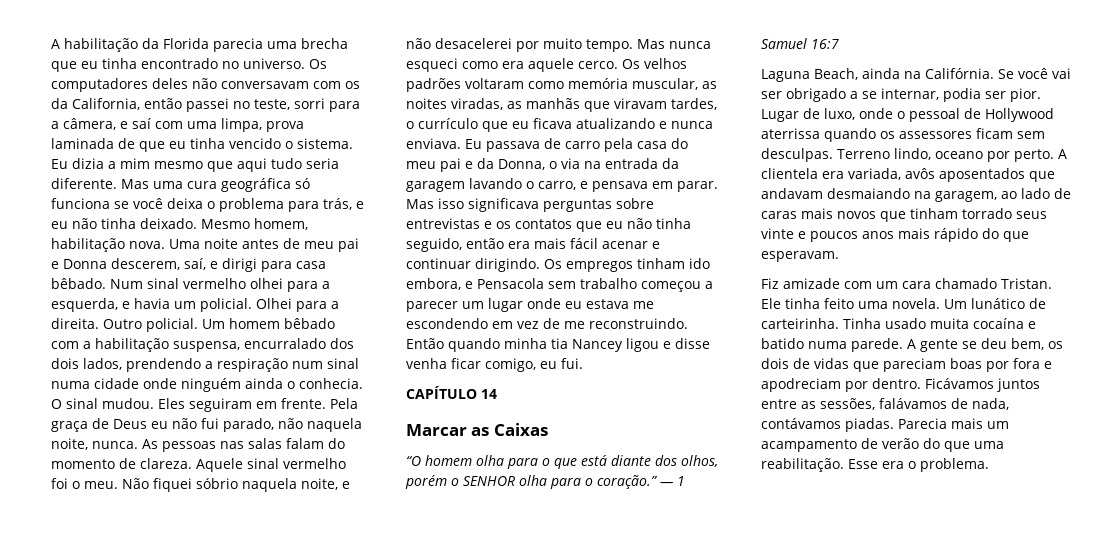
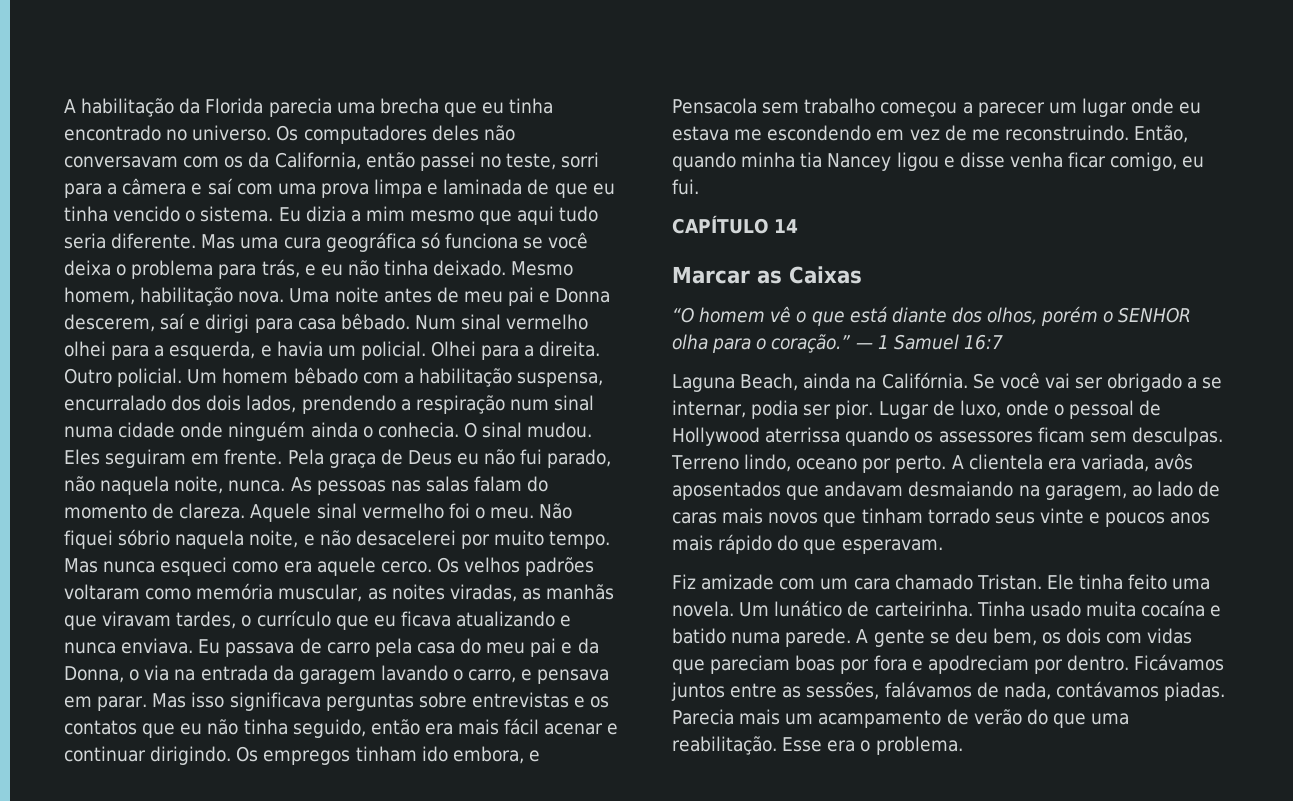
- Os computadores deles não conversavam com os da California, então passei no teste, sorri para a câmera, e saí com uma limpa, prova laminada de que eu tinha vencido o sistema.
+ Os computadores deles não conversavam com os da California, então passei no teste, sorri para a câmera e saí com uma prova limpa e laminada de que eu tinha vencido o sistema.
- Uma noite antes de meu pai e Donna descerem, saí, e dirigi para casa bêbado.
+ Uma noite antes de meu pai e Donna descerem, saí e dirigi para casa bêbado.
- Então quando minha tia Nancey ligou e disse venha ficar comigo, eu fui.
+ Então, quando minha tia Nancey ligou e disse venha ficar comigo, eu fui.
- “O homem olha para o que está diante dos olhos, porém o SENHOR olha para o coração.”
+ “O homem vê o que está diante dos olhos, porém o SENHOR olha para o coração.”
- A gente se deu bem, os dois de vidas que pareciam boas por fora e apodreciam por dentro.
+ A gente se deu bem, os dois com vidas que pareciam boas por fora e apodreciam por dentro.

